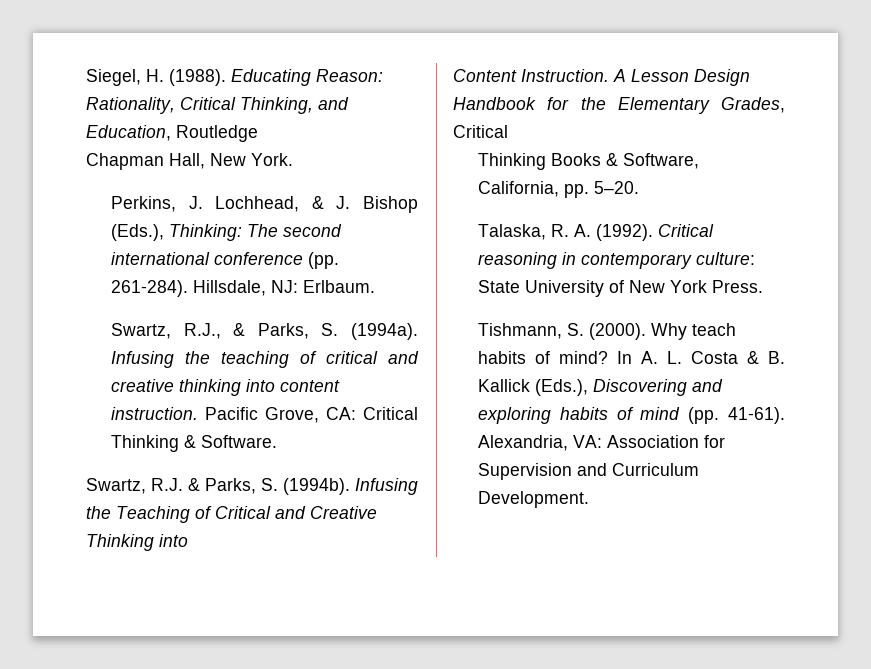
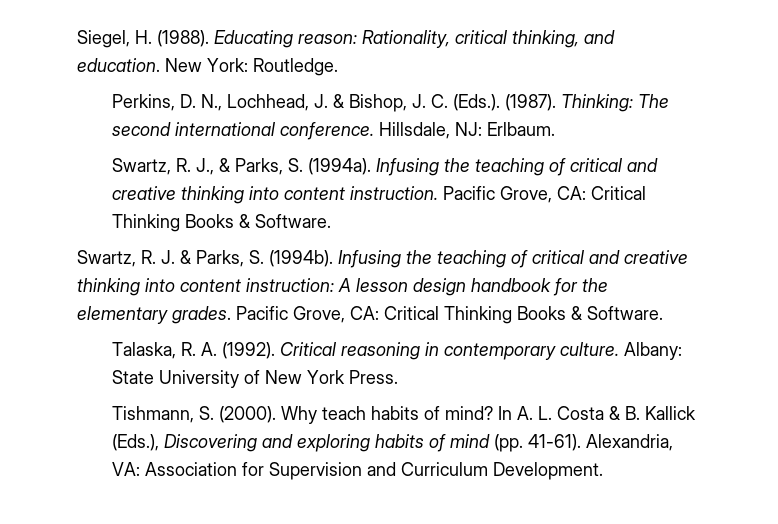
- Educating Reason: Rationality, Critical Thinking, and Education, Routledge
- Chapman Hall, New York.
- Perkins, J. Lochhead, & J. Bishop (Eds.), Thinking: The second international conference (pp. 261-284).
+ Educating reason: Rationality, critical thinking, and education. New York: Routledge.
+ Perkins, D. N., Lochhead, J. & Bishop, J. C. (Eds.). (1987). Thinking: The second international conference.
- Swartz, R.J., & Parks, S. (1994a).
+ Swartz, R. J., & Parks, S. (1994a).
- Infusing the teaching of critical and creative thinking into content instruction. Pacific Grove, CA: Critical Thinking & Software.
+ Infusing the teaching of critical and creative thinking into content instruction. Pacific Grove, CA: Critical Thinking Books & Software.
- Swartz, R.J. & Parks, S. (1994b).
+ Swartz, R. J. & Parks, S. (1994b).
- Infusing the Teaching of Critical and Creative Thinking into
- Content Instruction. A Lesson Design Handbook for the Elementary Grades, Critical
- Thinking Books & Software, California, pp. 5–20.
+ Infusing the teaching of critical and creative thinking into content instruction: A lesson design handbook for the elementary grades. Pacific Grove, CA: Critical Thinking Books & Software.
- Critical reasoning in contemporary culture: State University of New York Press.
+ Critical reasoning in contemporary culture. Albany: State University of New York Press.

